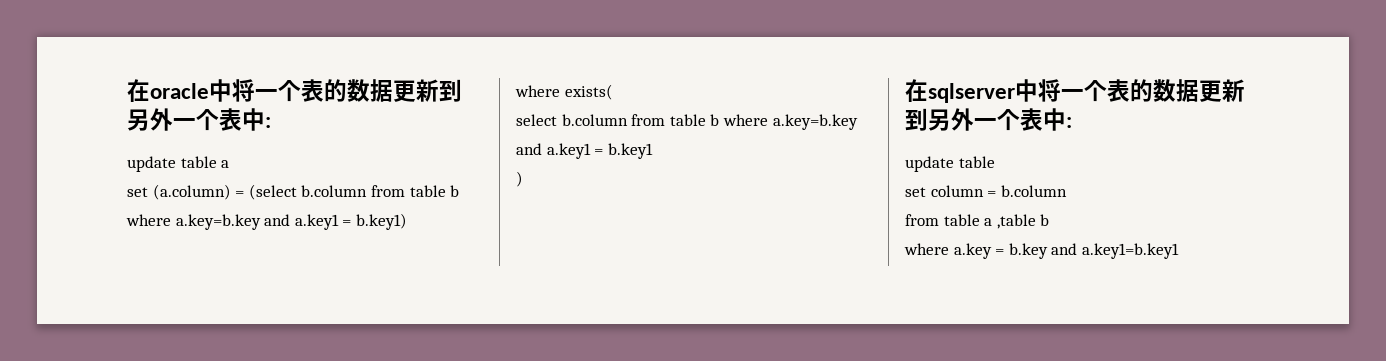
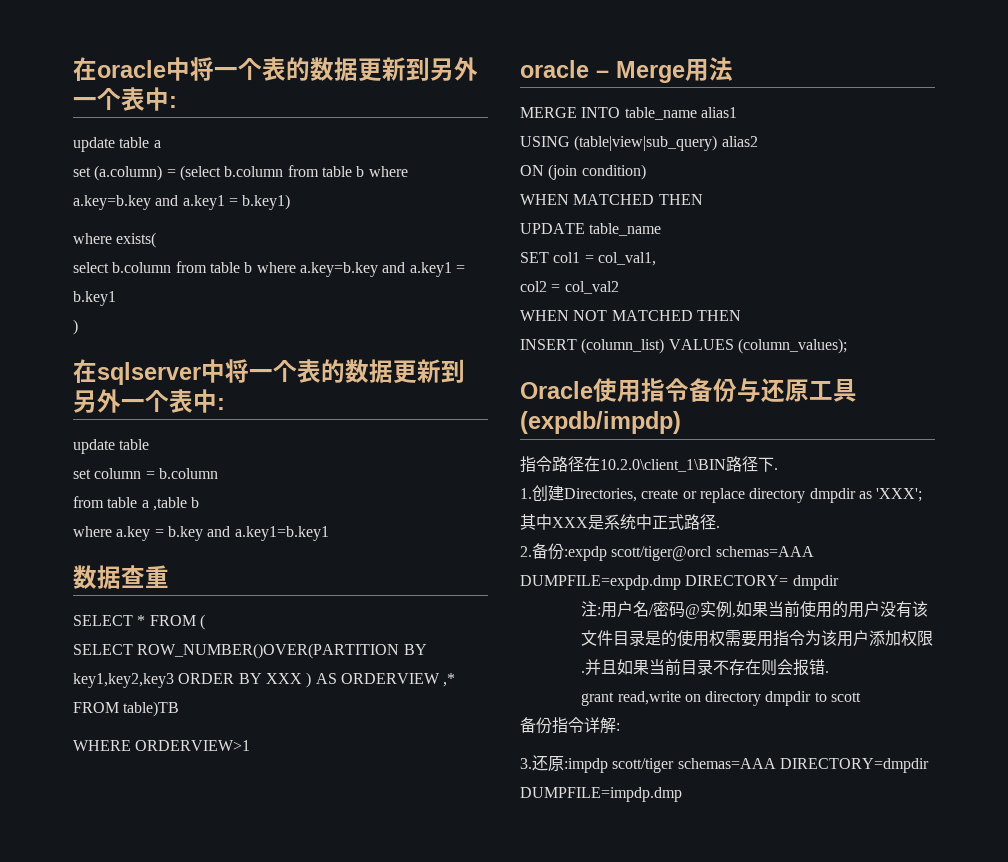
+ 数据查重
+ SELECT * FROM (
+ SELECT ROW_NUMBER()OVER(PARTITION BY key1,key2,key3 ORDER BY XXX ) AS ORDERVIEW ,* FROM table)TB
+ WHERE ORDERVIEW>1
+ oracle – Merge用法
+ MERGE INTO table_name alias1
+ USING (table|view|sub_query) alias2
+ ON (join condition)
+ WHEN MATCHED THEN
+ UPDATE table_name
+ SET col1 = col_val1,
+ col2 = col_val2
+ WHEN NOT MATCHED THEN
+ INSERT (column_list) VALUES (column_values);
+ Oracle使用指令备份与还原工具(expdb/impdp)
+ 指令路径在10.2.0\client_1\BIN路径下.
+ 1.创建Directories, create or replace directory dmpdir as 'XXX';其中XXX是系统中正式路径.
+ 2.备份:expdp scott/tiger@orcl schemas=AAA DUMPFILE=expdp.dmp DIRECTORY= dmpdir
+ 注:用户名/密码@实例,如果当前使用的用户没有该文件目录是的使用权需要用指令为该用户添加权限.并且如果当前目录不存在则会报错.
+ grant read,write on directory dmpdir to scott
+ 备份指令详解:
+ 3.还原:impdp scott/tiger schemas=AAA DIRECTORY=dmpdir DUMPFILE=impdp.dmp

